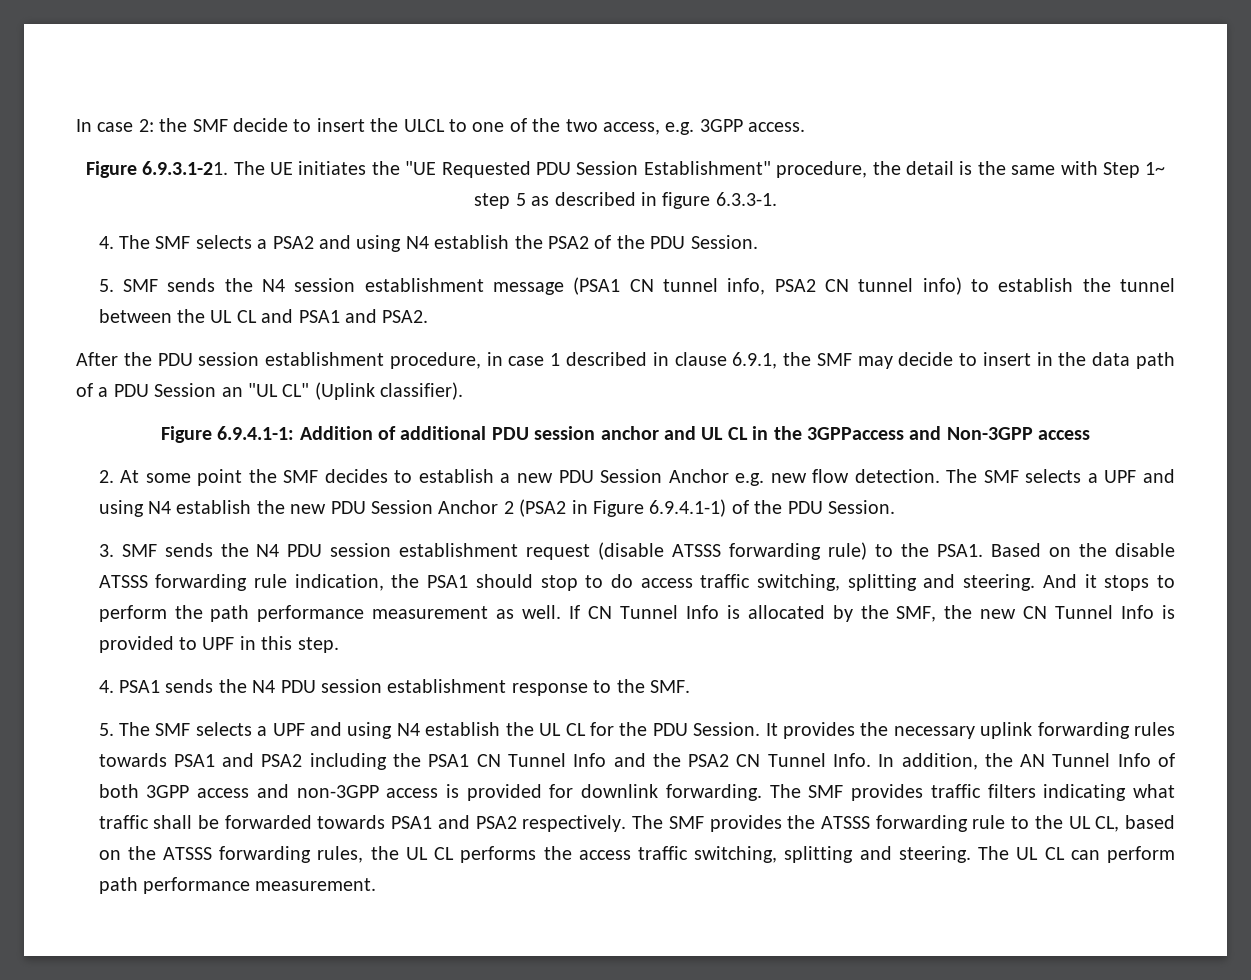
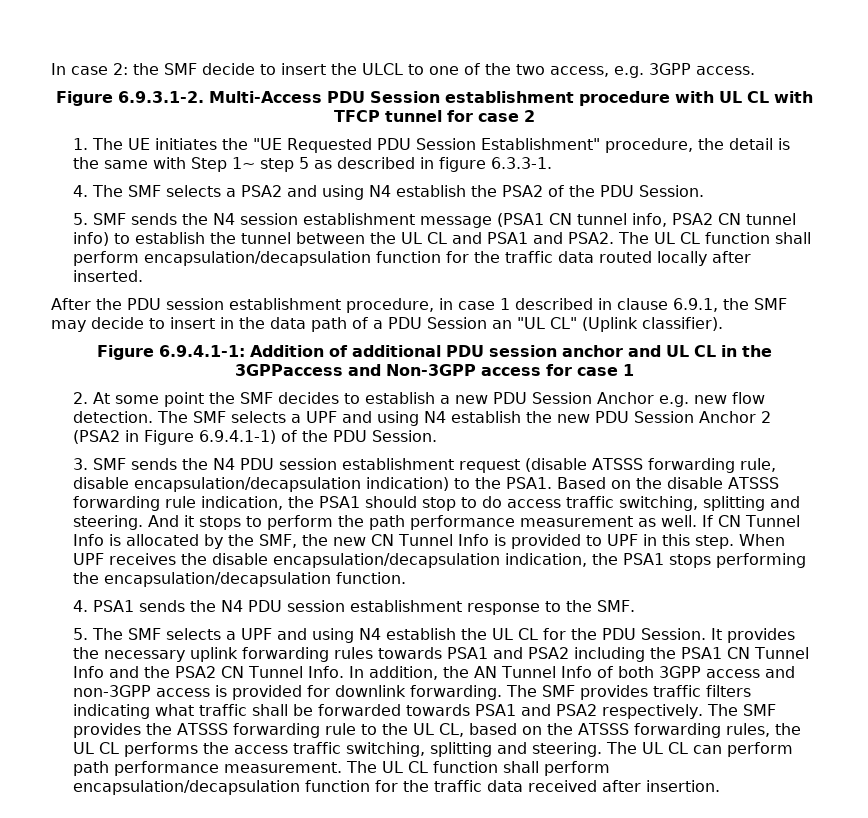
- Figure 6.9.3.1-21. The UE initiates the "UE Requested PDU Session Establishment" procedure, the detail is the same with Step 1~ step 5 as described in figure 6.3.3-1.
+ Figure 6.9.3.1-2. Multi-Access PDU Session establishment procedure with UL CL with TFCP tunnel for case 2
+ 1. The UE initiates the "UE Requested PDU Session Establishment" procedure, the detail is the same with Step 1~ step 5 as described in figure 6.3.3-1.
+ The UL CL function shall perform encapsulation/decapsulation function for the traffic data routed locally after inserted.
- Figure 6.9.4.1-1: Addition of additional PDU session anchor and UL CL in the 3GPPaccess and Non-3GPP access
+ Figure 6.9.4.1-1: Addition of additional PDU session anchor and UL CL in the 3GPPaccess and Non-3GPP access for case 1
- 3. SMF sends the N4 PDU session establishment request (disable ATSSS forwarding rule) to the PSA1.
+ 3. SMF sends the N4 PDU session establishment request (disable ATSSS forwarding rule, disable encapsulation/decapsulation indication) to the PSA1.
+ When UPF receives the disable encapsulation/decapsulation indication, the PSA1 stops performing the encapsulation/decapsulation function.
+ The UL CL function shall perform encapsulation/decapsulation function for the traffic data received after insertion.

